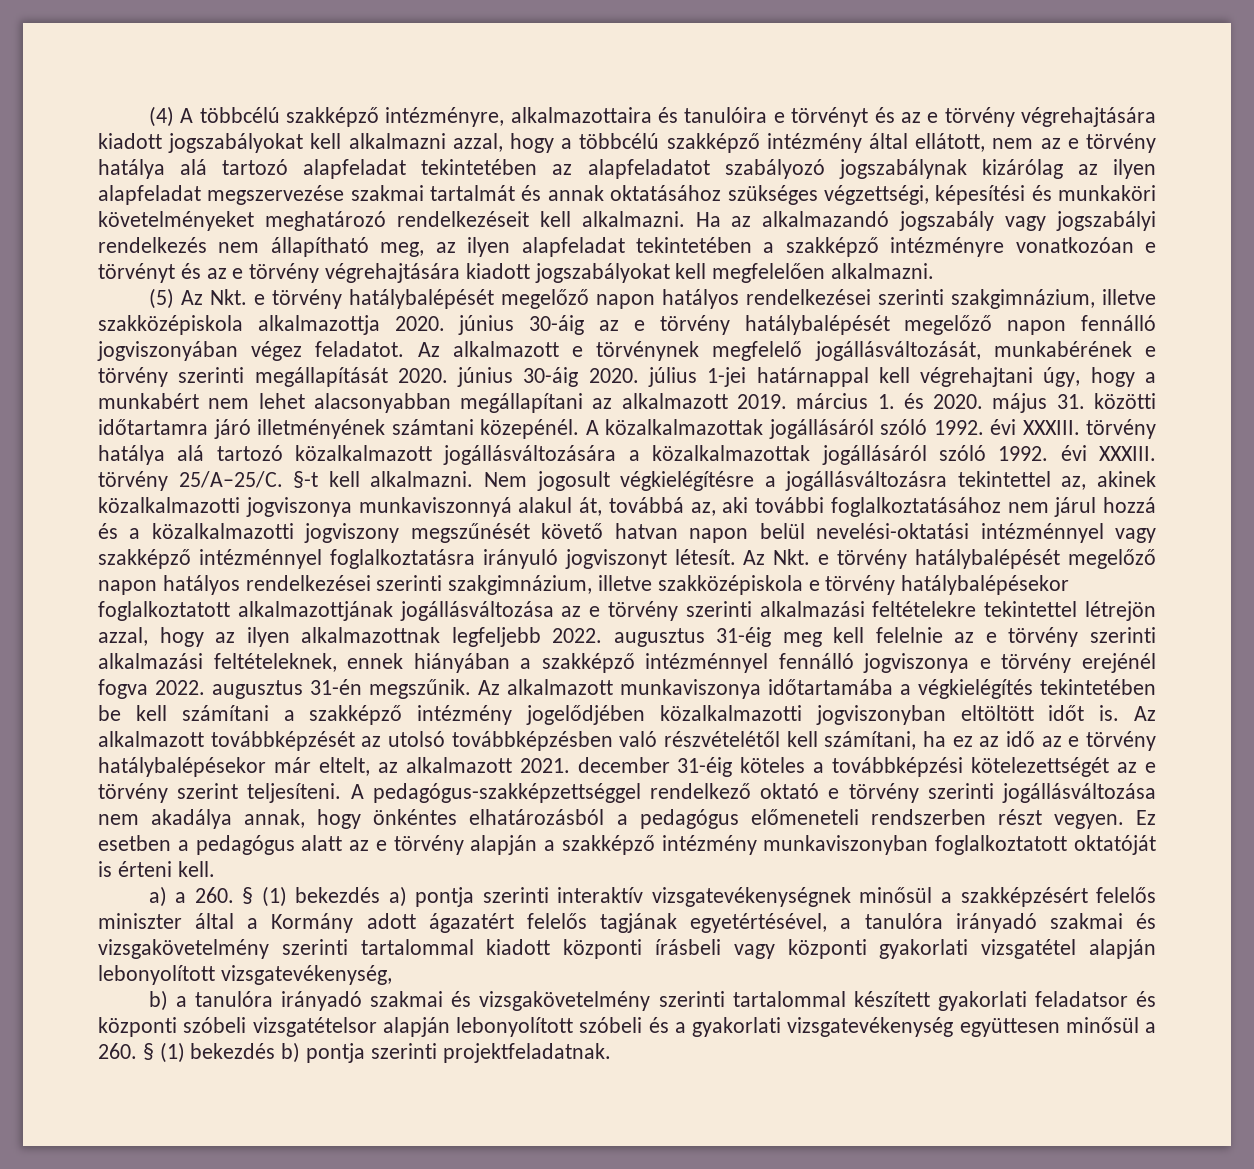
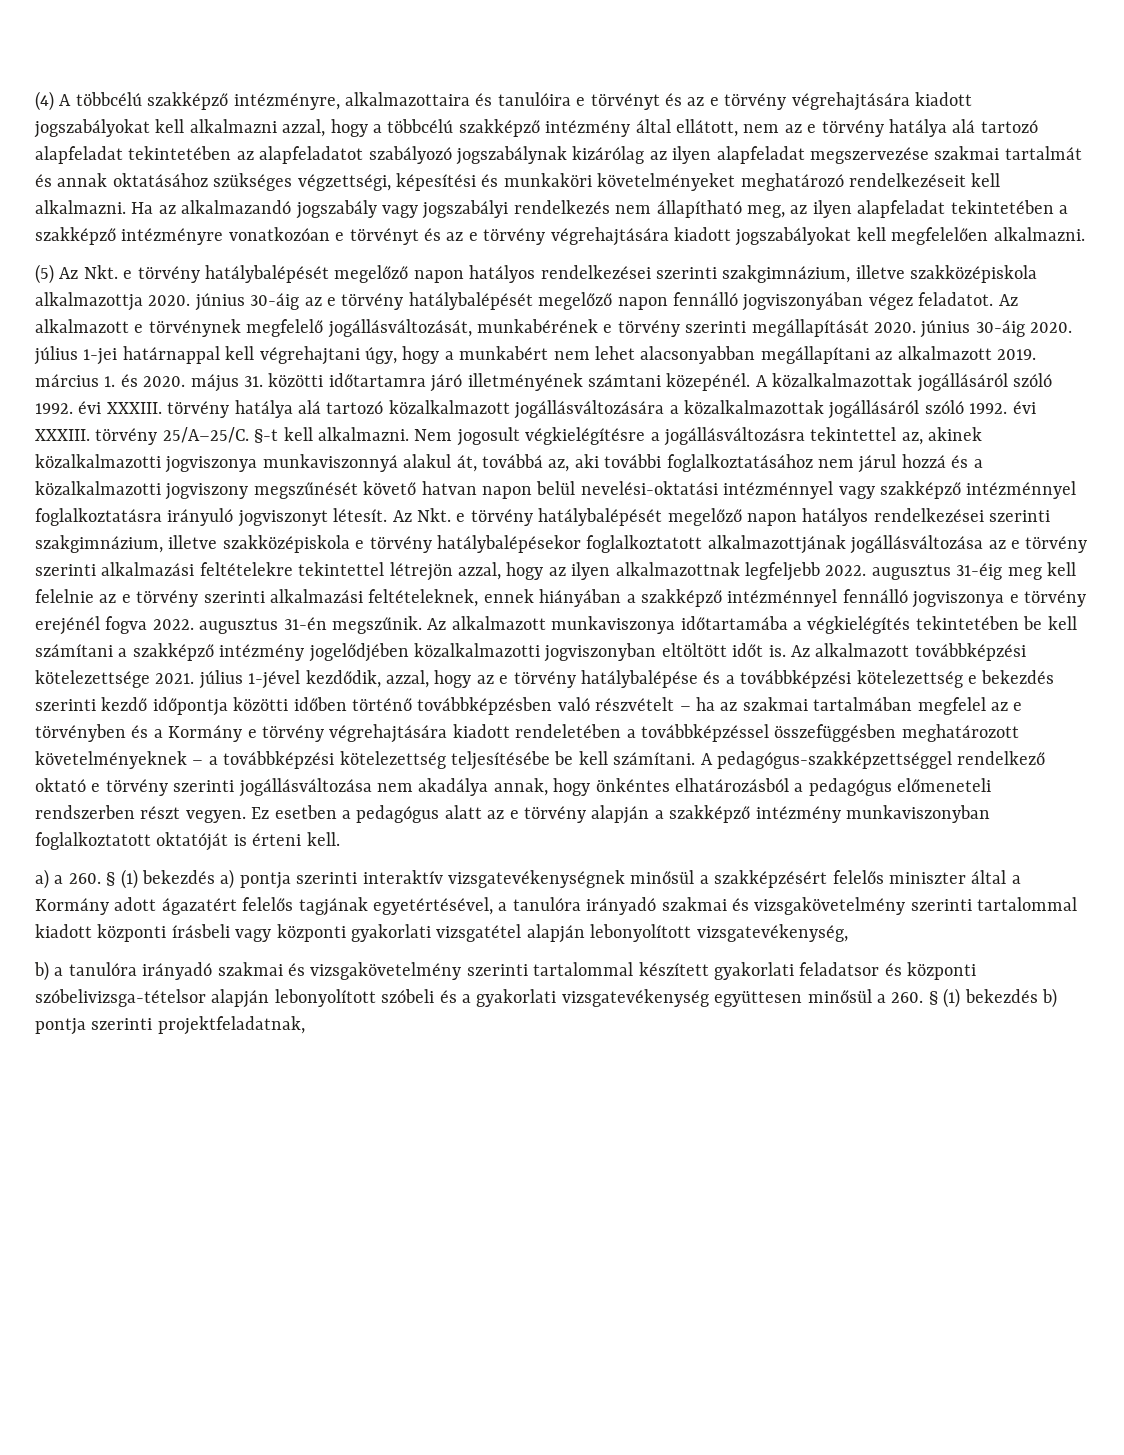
- Az alkalmazott továbbképzését az utolsó továbbképzésben való részvételétől kell számítani, ha ez az idő az e törvény hatálybalépésekor már eltelt, az alkalmazott 2021. december 31-éig köteles a továbbképzési kötelezettségét az e törvény szerint teljesíteni.
+ Az alkalmazott továbbképzési kötelezettsége 2021. július 1-jével kezdődik, azzal, hogy az e törvény hatálybalépése és a továbbképzési kötelezettség e bekezdés szerinti kezdő időpontja közötti időben történő továbbképzésben való részvételt – ha az szakmai tartalmában megfelel az e törvényben és a Kormány e törvény végrehajtására kiadott rendeletében a továbbképzéssel összefüggésben meghatározott követelményeknek – a továbbképzési kötelezettség teljesítésébe be kell számítani.
- b) a tanulóra irányadó szakmai és vizsgakövetelmény szerinti tartalommal készített gyakorlati feladatsor és központi szóbeli vizsgatételsor alapján lebonyolított szóbeli és a gyakorlati vizsgatevékenység együttesen minősül a 260. § (1) bekezdés b) pontja szerinti projektfeladatnak.
+ b) a tanulóra irányadó szakmai és vizsgakövetelmény szerinti tartalommal készített gyakorlati feladatsor és központi szóbelivizsga-tételsor alapján lebonyolított szóbeli és a gyakorlati vizsgatevékenység együttesen minősül a 260. § (1) bekezdés b) pontja szerinti projektfeladatnak,

